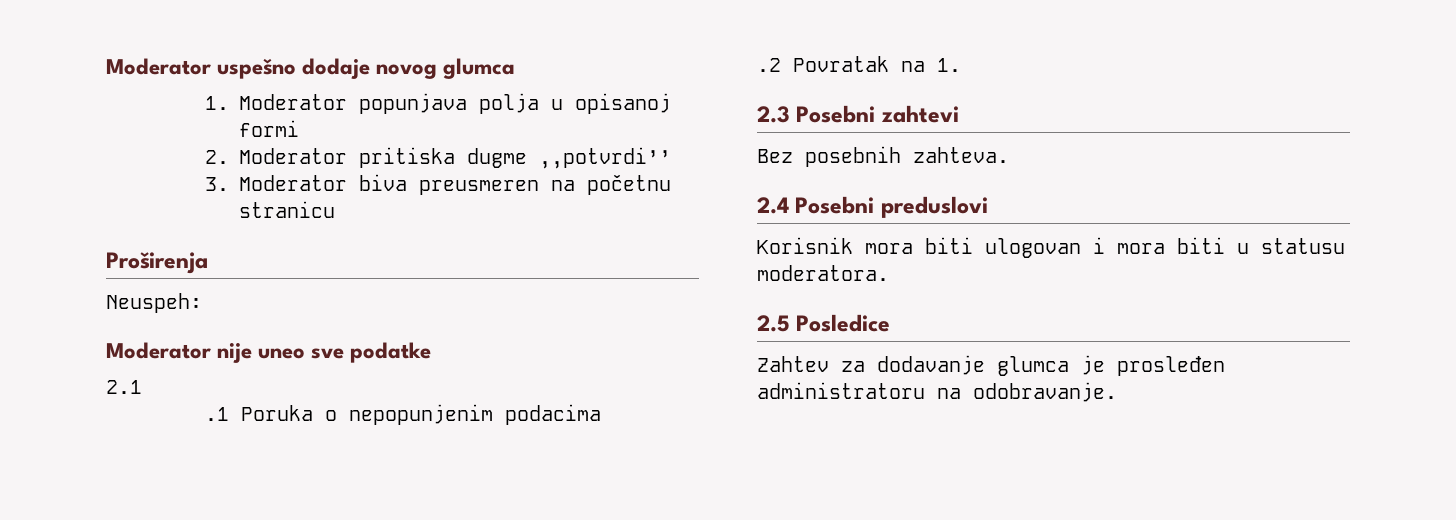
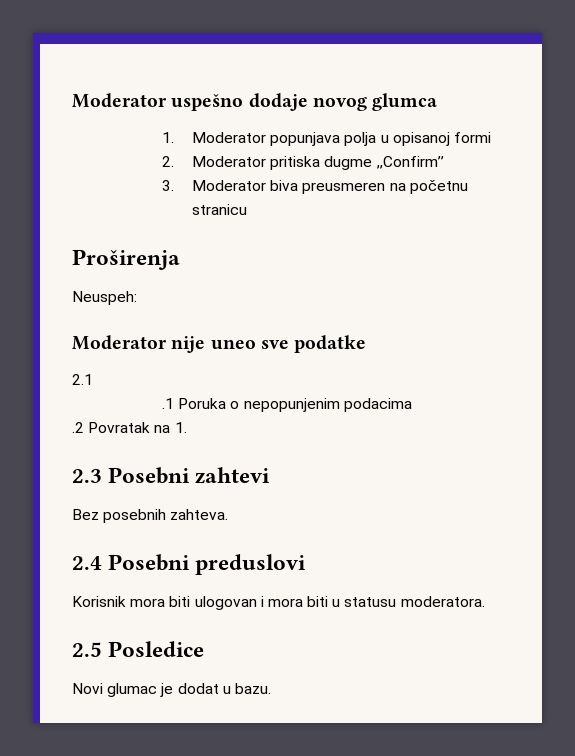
- 2. Moderator pritiska dugme ,,potvrdi’’
+ 2. Moderator pritiska dugme ,,Confirm’’
- Zahtev za dodavanje glumca je prosleđen administratoru na odobravanje.
+ Novi glumac je dodat u bazu.

